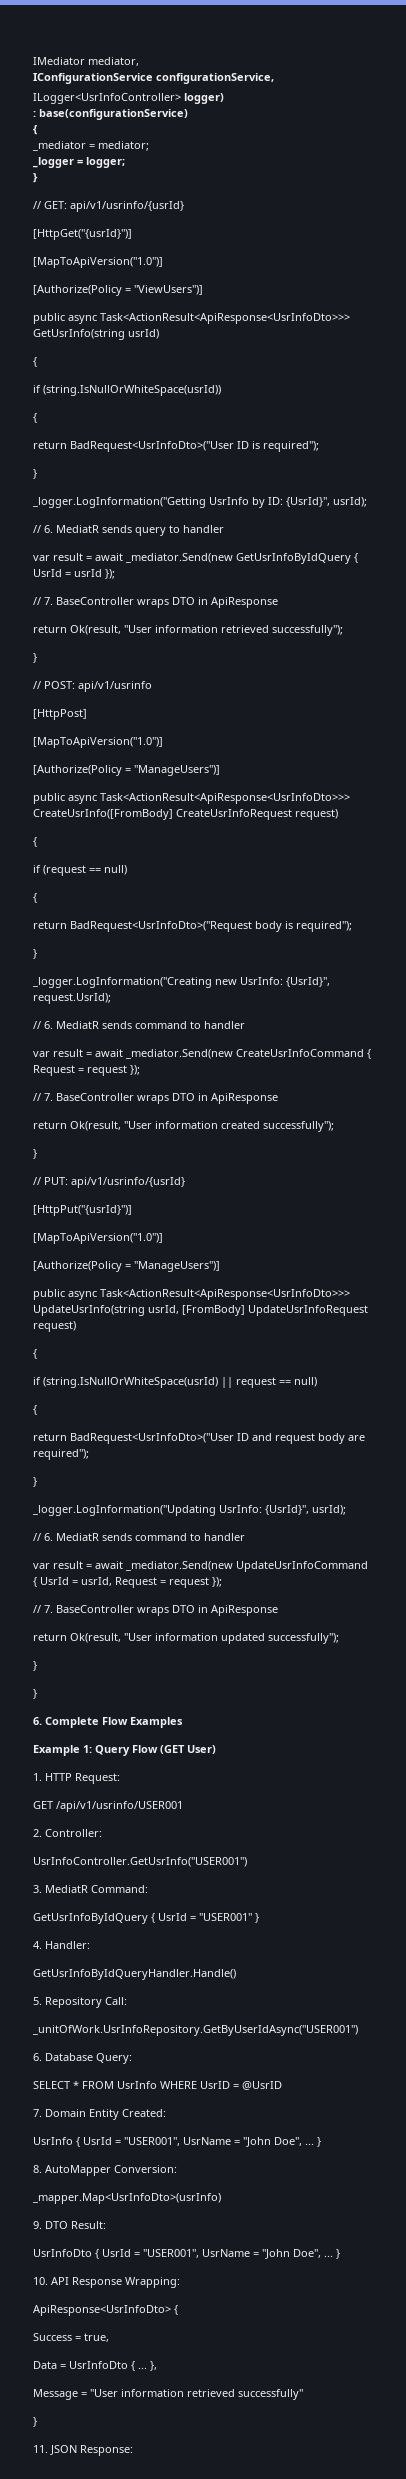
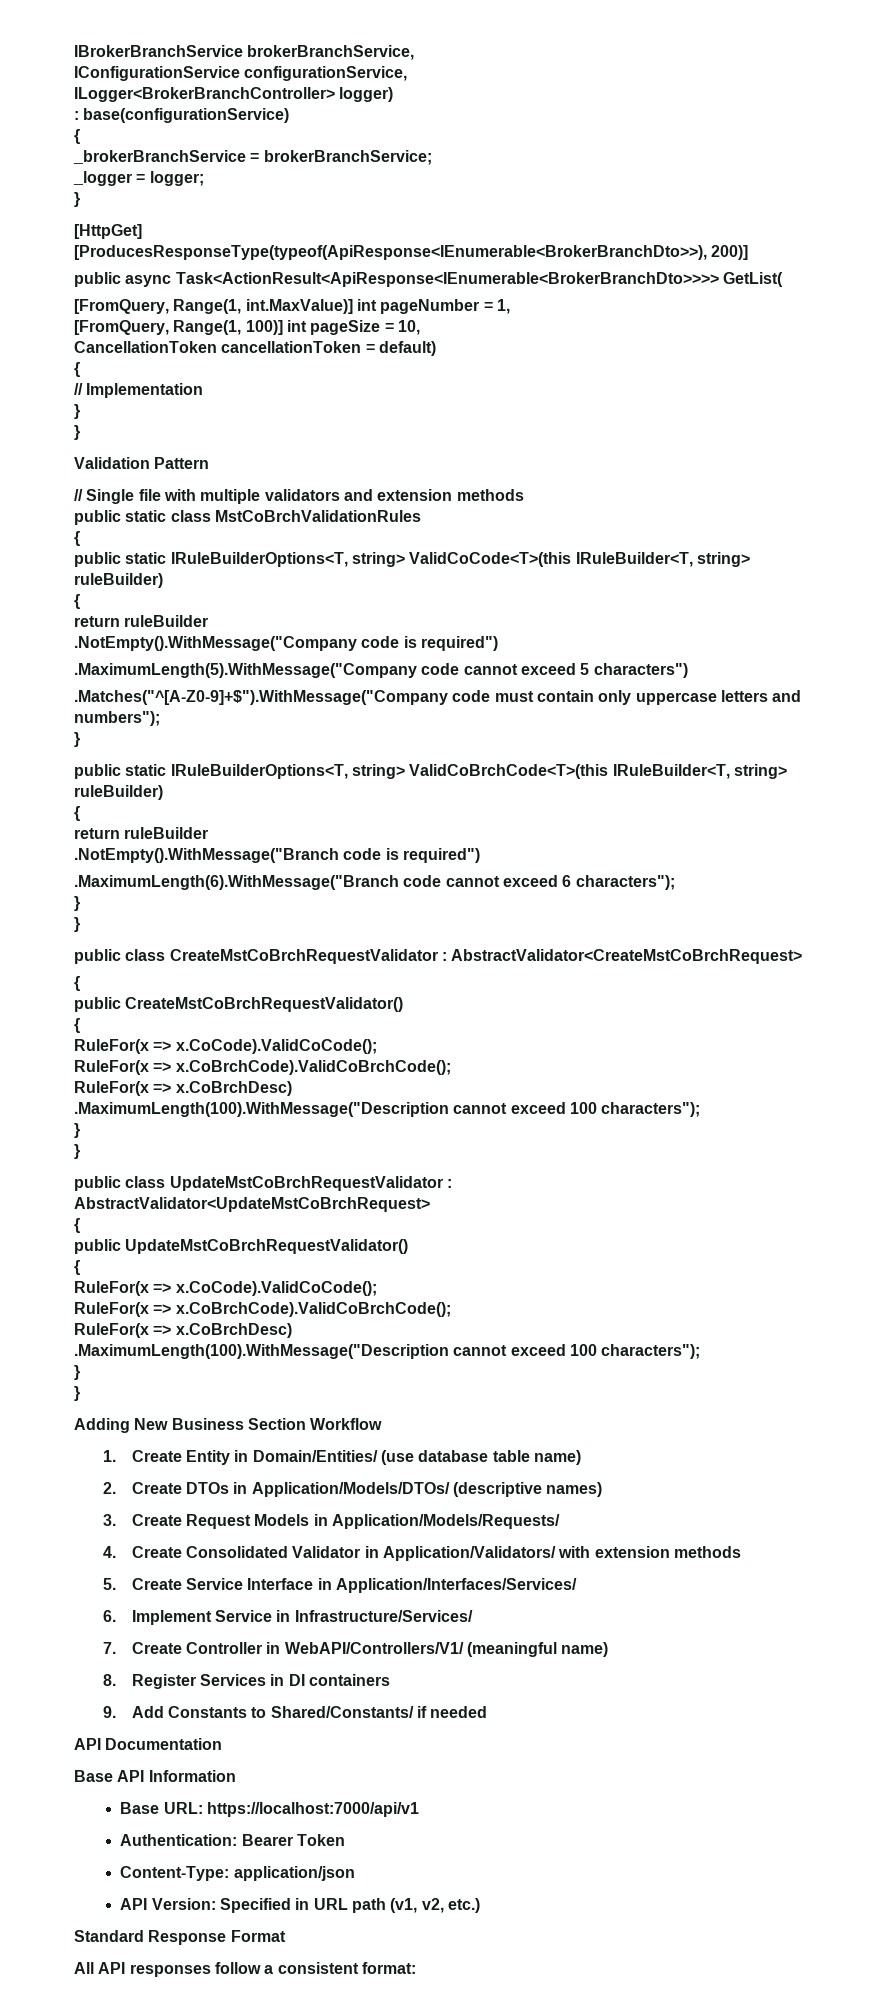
- IMediator mediator,
+ IBrokerBranchService brokerBranchService,
- ILogger<UsrInfoController> logger)
+ ILogger<BrokerBranchController> logger)
- _mediator = mediator;
+ _brokerBranchService = brokerBranchService;
- // GET: api/v1/usrinfo/{usrId}
- [HttpGet("{usrId}")]
- [MapToApiVersion("1.0")]
- [Authorize(Policy = "ViewUsers")]
- public async Task<ActionResult<ApiResponse<UsrInfoDto>>> GetUsrInfo(string usrId)
+ [HttpGet]
+ [ProducesResponseType(typeof(ApiResponse<IEnumerable<BrokerBranchDto>>), 200)]
+ public async Task<ActionResult<ApiResponse<IEnumerable<BrokerBranchDto>>>> GetList(
+ [FromQuery, Range(1, int.MaxValue)] int pageNumber = 1,
+ [FromQuery, Range(1, 100)] int pageSize = 10,
+ CancellationToken cancellationToken = default)
  {
- if (string.IsNullOrWhiteSpace(usrId))
- {
- return BadRequest<UsrInfoDto>("User ID is required");
- }
- _logger.LogInformation("Getting UsrInfo by ID: {UsrId}", usrId);
- // 6. MediatR sends query to handler
- var result = await _mediator.Send(new GetUsrInfoByIdQuery { UsrId = usrId });
- // 7. BaseController wraps DTO in ApiResponse
- return Ok(result, "User information retrieved successfully");
- }
- // POST: api/v1/usrinfo
- [HttpPost]
- [MapToApiVersion("1.0")]
- [Authorize(Policy = "ManageUsers")]
- public async Task<ActionResult<ApiResponse<UsrInfoDto>>> CreateUsrInfo([FromBody] CreateUsrInfoRequest request)
- {
- if (request == null)
- {
- return BadRequest<UsrInfoDto>("Request body is required");
- }
- _logger.LogInformation("Creating new UsrInfo: {UsrId}", request.UsrId);
- // 6. MediatR sends command to handler
- var result = await _mediator.Send(new CreateUsrInfoCommand { Request = request });
- // 7. BaseController wraps DTO in ApiResponse
- return Ok(result, "User information created successfully");
- }
- // PUT: api/v1/usrinfo/{usrId}
- [HttpPut("{usrId}")]
- [MapToApiVersion("1.0")]
- [Authorize(Policy = "ManageUsers")]
- public async Task<ActionResult<ApiResponse<UsrInfoDto>>> UpdateUsrInfo(string usrId, [FromBody] UpdateUsrInfoRequest request)
- {
- if (string.IsNullOrWhiteSpace(usrId) || request == null)
- {
- return BadRequest<UsrInfoDto>("User ID and request body are required");
- }
- _logger.LogInformation("Updating UsrInfo: {UsrId}", usrId);
- // 6. MediatR sends command to handler
- var result = await _mediator.Send(new UpdateUsrInfoCommand { UsrId = usrId, Request = request });
- // 7. BaseController wraps DTO in ApiResponse
- return Ok(result, "User information updated successfully");
+ // Implementation
  }
  }
- 6. Complete Flow Examples
- Example 1: Query Flow (GET User)
- 1. HTTP Request:
- GET /api/v1/usrinfo/USER001
- 2. Controller:
- UsrInfoController.GetUsrInfo("USER001")
- 3. MediatR Command:
- GetUsrInfoByIdQuery { UsrId = "USER001" }
- 4. Handler:
- GetUsrInfoByIdQueryHandler.Handle()
- 5. Repository Call:
- _unitOfWork.UsrInfoRepository.GetByUserIdAsync("USER001")
- 6. Database Query:
- SELECT * FROM UsrInfo WHERE UsrID = @UsrID
- 7. Domain Entity Created:
- UsrInfo { UsrId = "USER001", UsrName = "John Doe", ... }
- 8. AutoMapper Conversion:
- _mapper.Map<UsrInfoDto>(usrInfo)
- 9. DTO Result:
- UsrInfoDto { UsrId = "USER001", UsrName = "John Doe", ... }
- 10. API Response Wrapping:
- ApiResponse<UsrInfoDto> {
- Success = true,
- Data = UsrInfoDto { ... },
- Message = "User information retrieved successfully"
+ Validation Pattern
+ // Single file with multiple validators and extension methods
+ public static class MstCoBrchValidationRules
+ {
+ public static IRuleBuilderOptions<T, string> ValidCoCode<T>(this IRuleBuilder<T, string> ruleBuilder)
+ {
+ return ruleBuilder
+ .NotEmpty().WithMessage("Company code is required")
+ .MaximumLength(5).WithMessage("Company code cannot exceed 5 characters")
+ .Matches("^[A-Z0-9]+$").WithMessage("Company code must contain only uppercase letters and numbers");
  }
- 11. JSON Response:
+ public static IRuleBuilderOptions<T, string> ValidCoBrchCode<T>(this IRuleBuilder<T, string> ruleBuilder)
+ {
+ return ruleBuilder
+ .NotEmpty().WithMessage("Branch code is required")
+ .MaximumLength(6).WithMessage("Branch code cannot exceed 6 characters");
+ }
+ }
+ public class CreateMstCoBrchRequestValidator : AbstractValidator<CreateMstCoBrchRequest>
+ {
+ public CreateMstCoBrchRequestValidator()
+ {
+ RuleFor(x => x.CoCode).ValidCoCode();
+ RuleFor(x => x.CoBrchCode).ValidCoBrchCode();
+ RuleFor(x => x.CoBrchDesc)
+ .MaximumLength(100).WithMessage("Description cannot exceed 100 characters");
+ }
+ }
+ public class UpdateMstCoBrchRequestValidator : AbstractValidator<UpdateMstCoBrchRequest>
+ {
+ public UpdateMstCoBrchRequestValidator()
+ {
+ RuleFor(x => x.CoCode).ValidCoCode();
+ RuleFor(x => x.CoBrchCode).ValidCoBrchCode();
+ RuleFor(x => x.CoBrchDesc)
+ .MaximumLength(100).WithMessage("Description cannot exceed 100 characters");
+ }
+ }
+ Adding New Business Section Workflow
+ 1. Create Entity in Domain/Entities/ (use database table name)
+ 2. Create DTOs in Application/Models/DTOs/ (descriptive names)
+ 3. Create Request Models in Application/Models/Requests/
+ 4. Create Consolidated Validator in Application/Validators/ with extension methods
+ 5. Create Service Interface in Application/Interfaces/Services/
+ 6. Implement Service in Infrastructure/Services/
+ 7. Create Controller in WebAPI/Controllers/V1/ (meaningful name)
+ 8. Register Services in DI containers
+ 9. Add Constants to Shared/Constants/ if needed
+ API Documentation
+ Base API Information
+ Base URL: https://localhost:7000/api/v1
+ Authentication: Bearer Token
+ Content-Type: application/json
+ API Version: Specified in URL path (v1, v2, etc.)
+ Standard Response Format
+ All API responses follow a consistent format:

